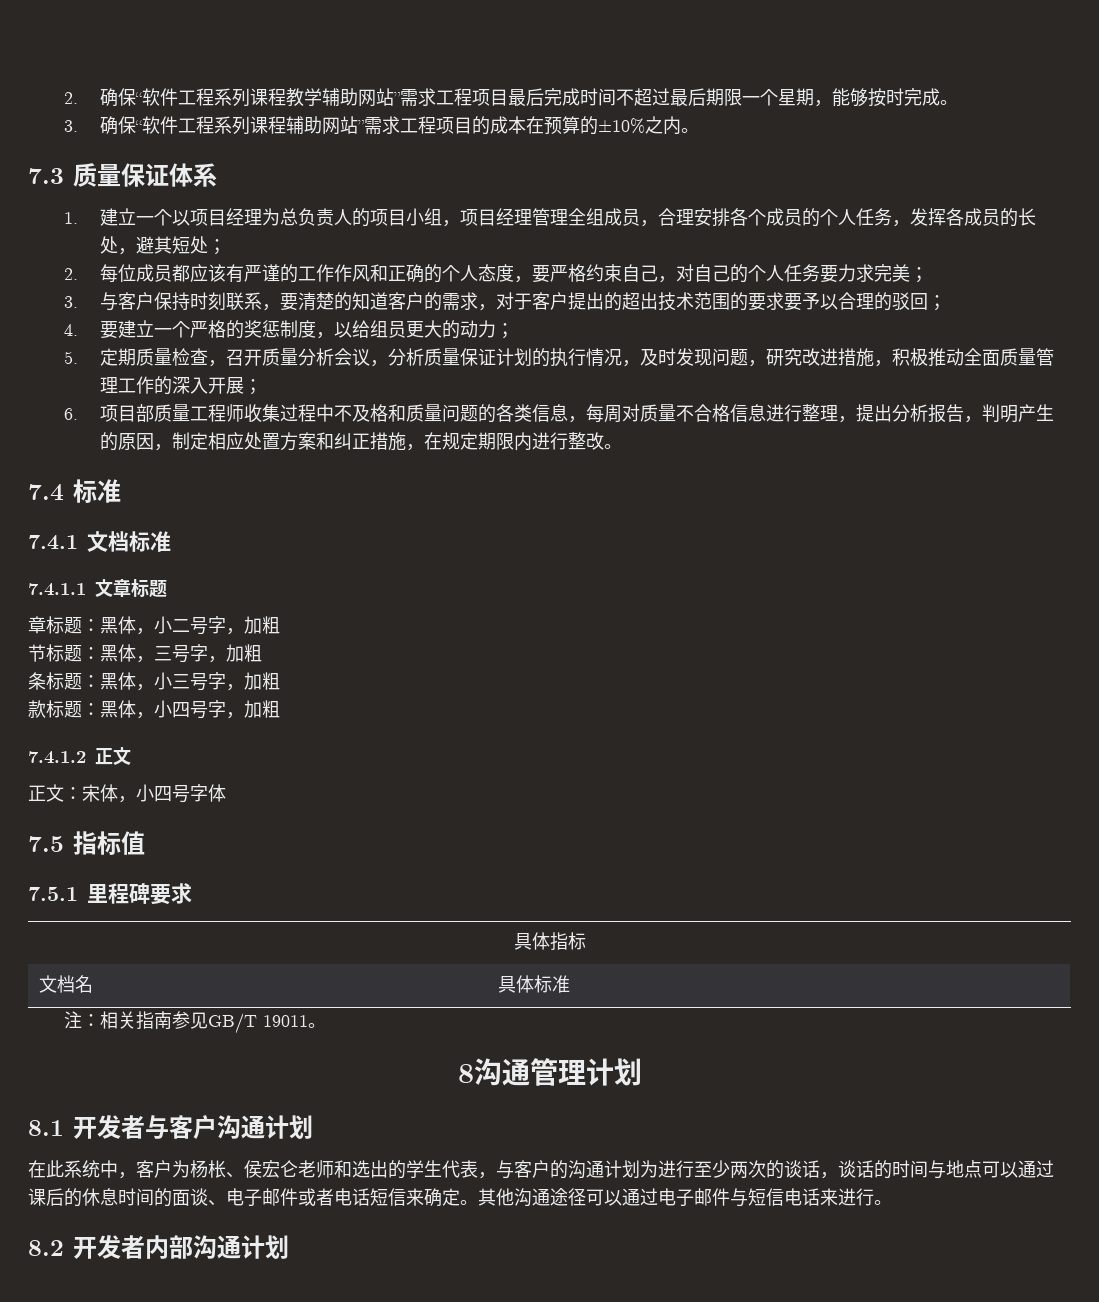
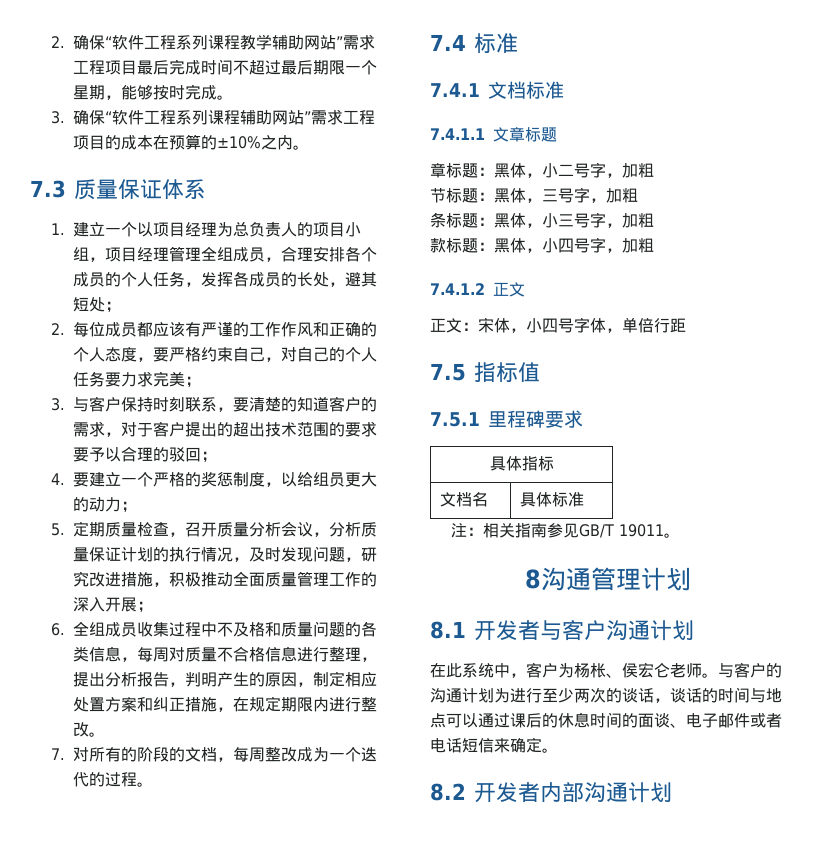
- 6.项目部质量工程师收集过程中不及格和质量问题的各类信息，每周对质量不合格信息进行整理，提出分析报告，判明产生的原因，制定相应处置方案和纠正措施，在规定期限内进行整改。
+ 6.全组成员收集过程中不及格和质量问题的各类信息，每周对质量不合格信息进行整理，提出分析报告，判明产生的原因，制定相应处置方案和纠正措施，在规定期限内进行整改。
+ 7.对所有的阶段的文档，每周整改成为一个迭代的过程。
- 正文：宋体，小四号字体
+ 正文：宋体，小四号字体，单倍行距
- 在此系统中，客户为杨枨、侯宏仑老师和选出的学生代表，与客户的沟通计划为进行至少两次的谈话，谈话的时间与地点可以通过课后的休息时间的面谈、电子邮件或者电话短信来确定。其他沟通途径可以通过电子邮件与短信电话来进行。
+ 在此系统中，客户为杨枨、侯宏仑老师。与客户的沟通计划为进行至少两次的谈话，谈话的时间与地点可以通过课后的休息时间的面谈、电子邮件或者电话短信来确定。

